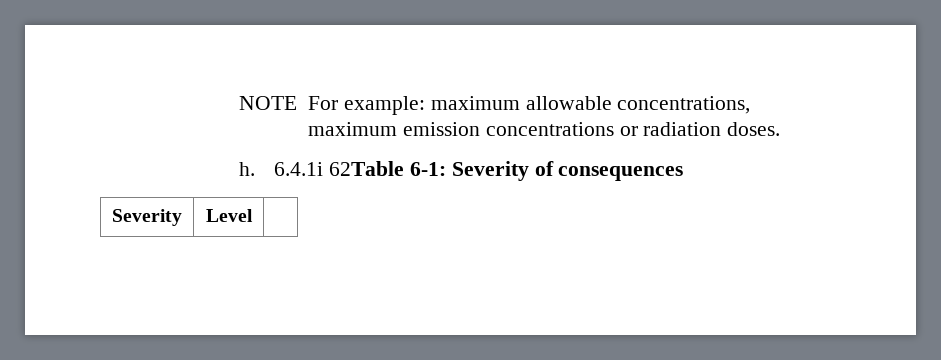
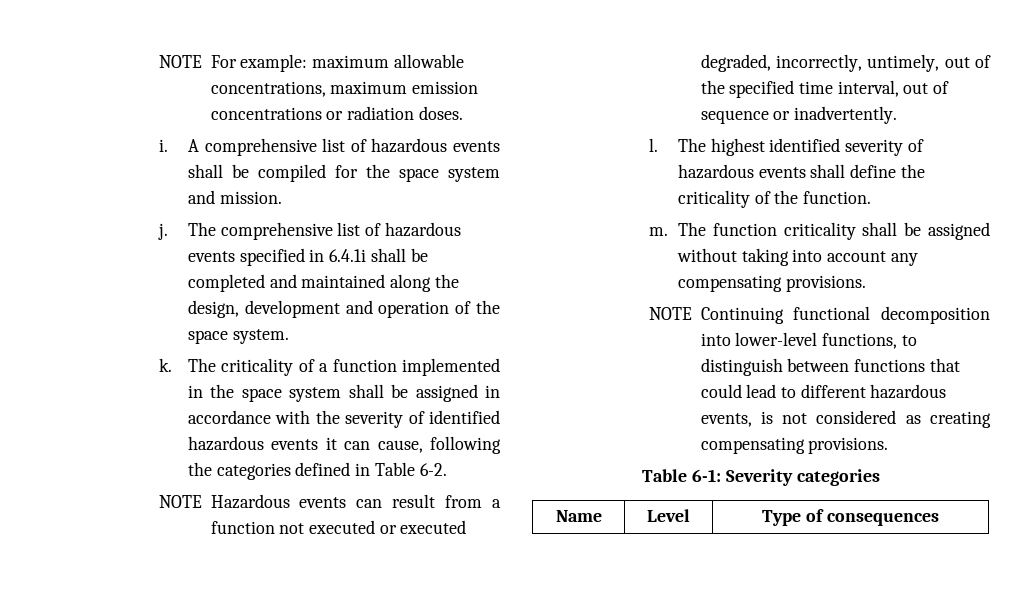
- h. 6.4.1i 62Table 6-1: Severity of consequences
- Severity | Level |
+ i. A comprehensive list of hazardous events shall be compiled for the space system and mission.
+ j. The comprehensive list of hazardous events specified in 6.4.1i shall be completed and maintained along the design, development and operation of the space system.
+ k. The criticality of a function implemented in the space system shall be assigned in accordance with the severity of identified hazardous events it can cause, following the categories defined in Table 6-2.
+ NOTE Hazardous events can result from a function not executed or executed degraded, incorrectly, untimely, out of the specified time interval, out of sequence or inadvertently.
+ l. The highest identified severity of hazardous events shall define the criticality of the function.
+ m. The function criticality shall be assigned without taking into account any compensating provisions.
+ NOTE Continuing functional decomposition into lower-level functions, to distinguish between functions that could lead to different hazardous events, is not considered as creating compensating provisions.
+ Table 6-1: Severity categories
+ Name | Level | Type of consequences

